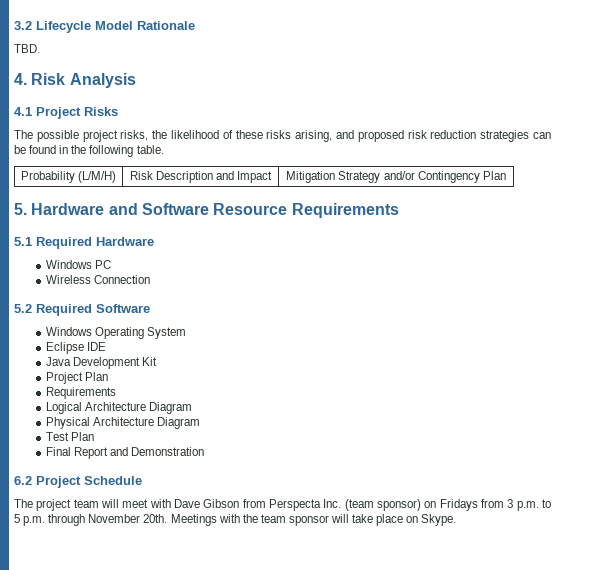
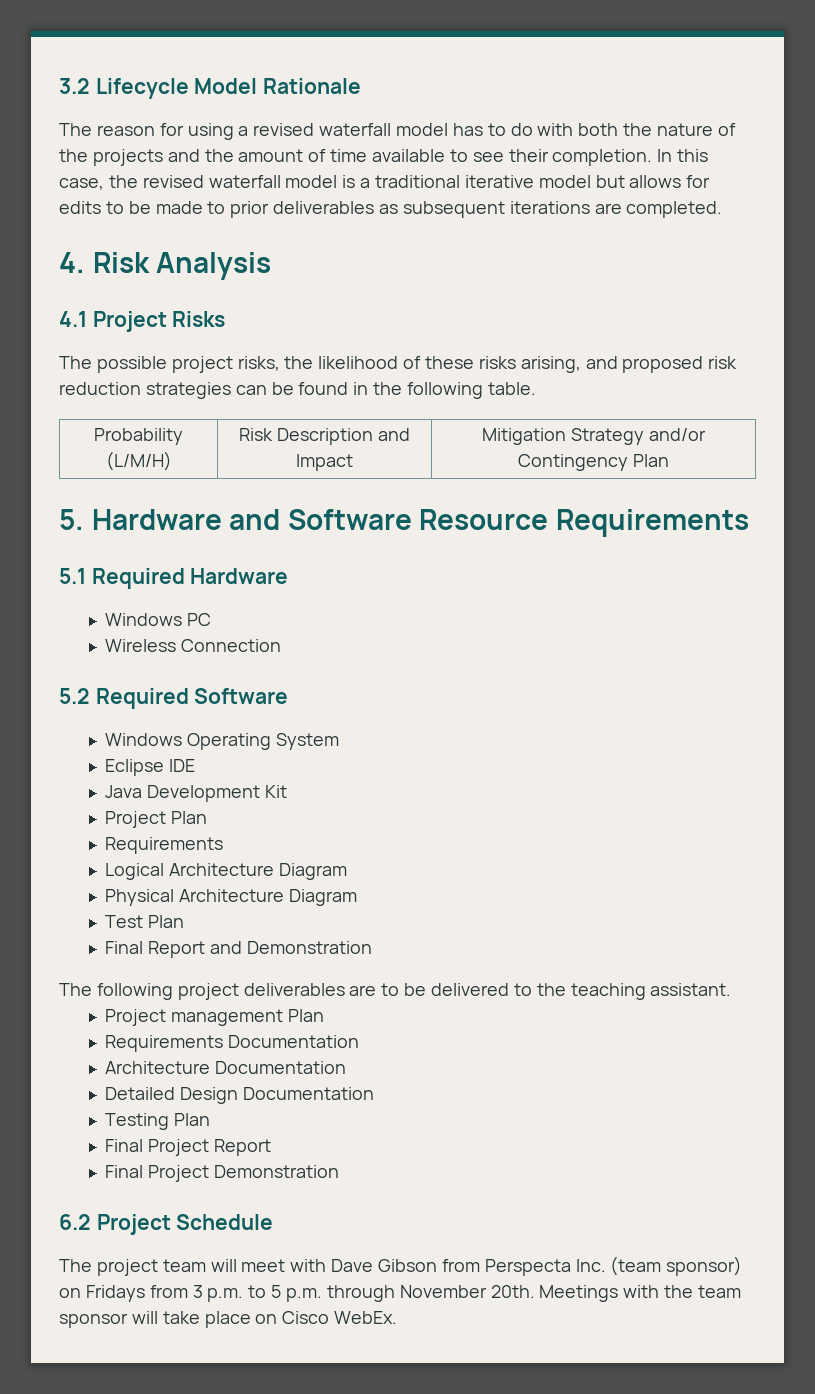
- TBD.
+ The reason for using a revised waterfall model has to do with both the nature of the projects and the amount of time available to see their completion. In this case, the revised waterfall model is a traditional iterative model but allows for edits to be made to prior deliverables as subsequent iterations are completed.
+ The following project deliverables are to be delivered to the teaching assistant.
+ Project management Plan
+ Requirements Documentation
+ Architecture Documentation
+ Detailed Design Documentation
+ Testing Plan
+ Final Project Report
+ Final Project Demonstration
- Meetings with the team sponsor will take place on Skype.
+ Meetings with the team sponsor will take place on Cisco WebEx.

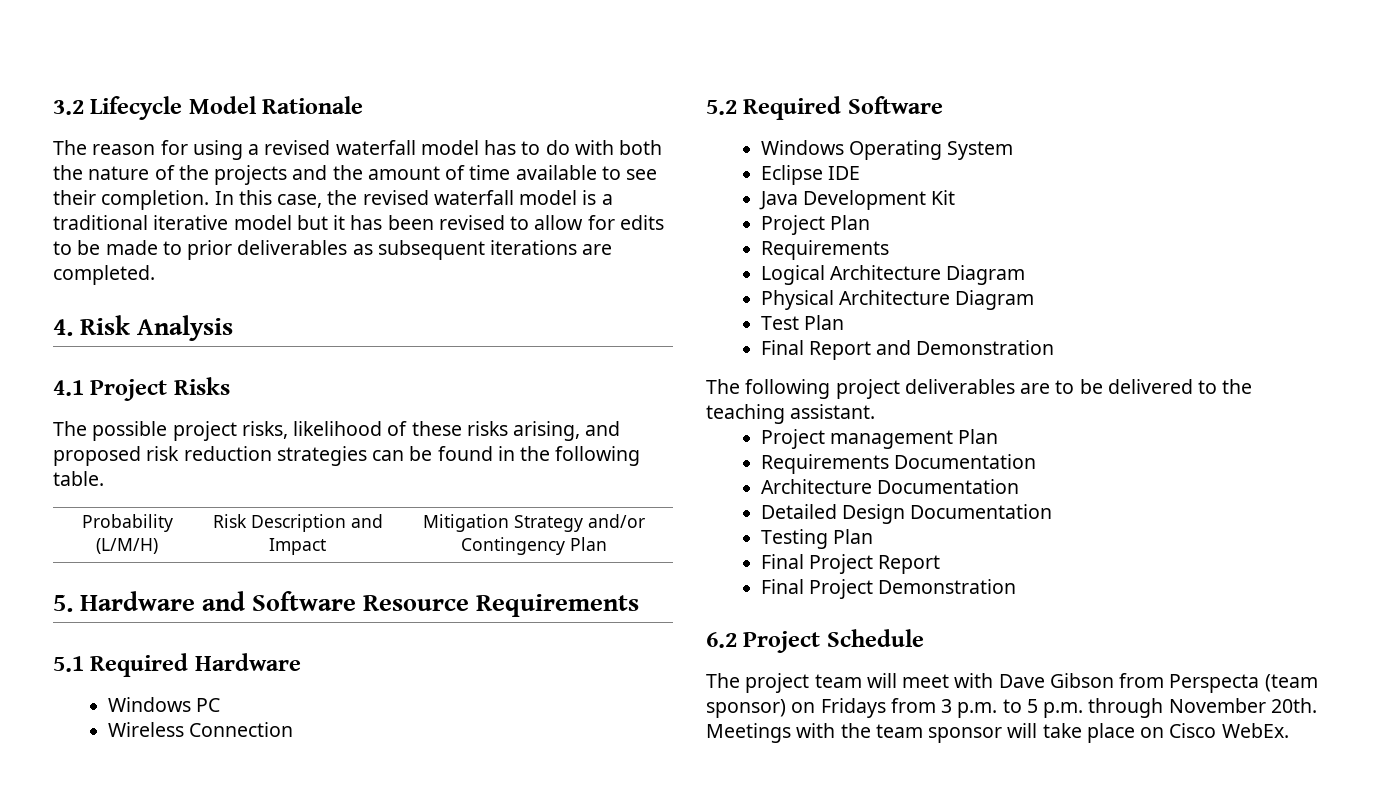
- In this case, the revised waterfall model is a traditional iterative model but allows for edits to be made to prior deliverables as subsequent iterations are completed.
+ In this case, the revised waterfall model is a traditional iterative model but it has been revised to allow for edits to be made to prior deliverables as subsequent iterations are completed.
- The possible project risks, the likelihood of these risks arising, and proposed risk reduction strategies can be found in the following table.
+ The possible project risks, likelihood of these risks arising, and proposed risk reduction strategies can be found in the following table.
- The project team will meet with Dave Gibson from Perspecta Inc. (team sponsor) on Fridays from 3 p.m. to 5 p.m. through November 20th.
+ The project team will meet with Dave Gibson from Perspecta (team sponsor) on Fridays from 3 p.m. to 5 p.m. through November 20th.

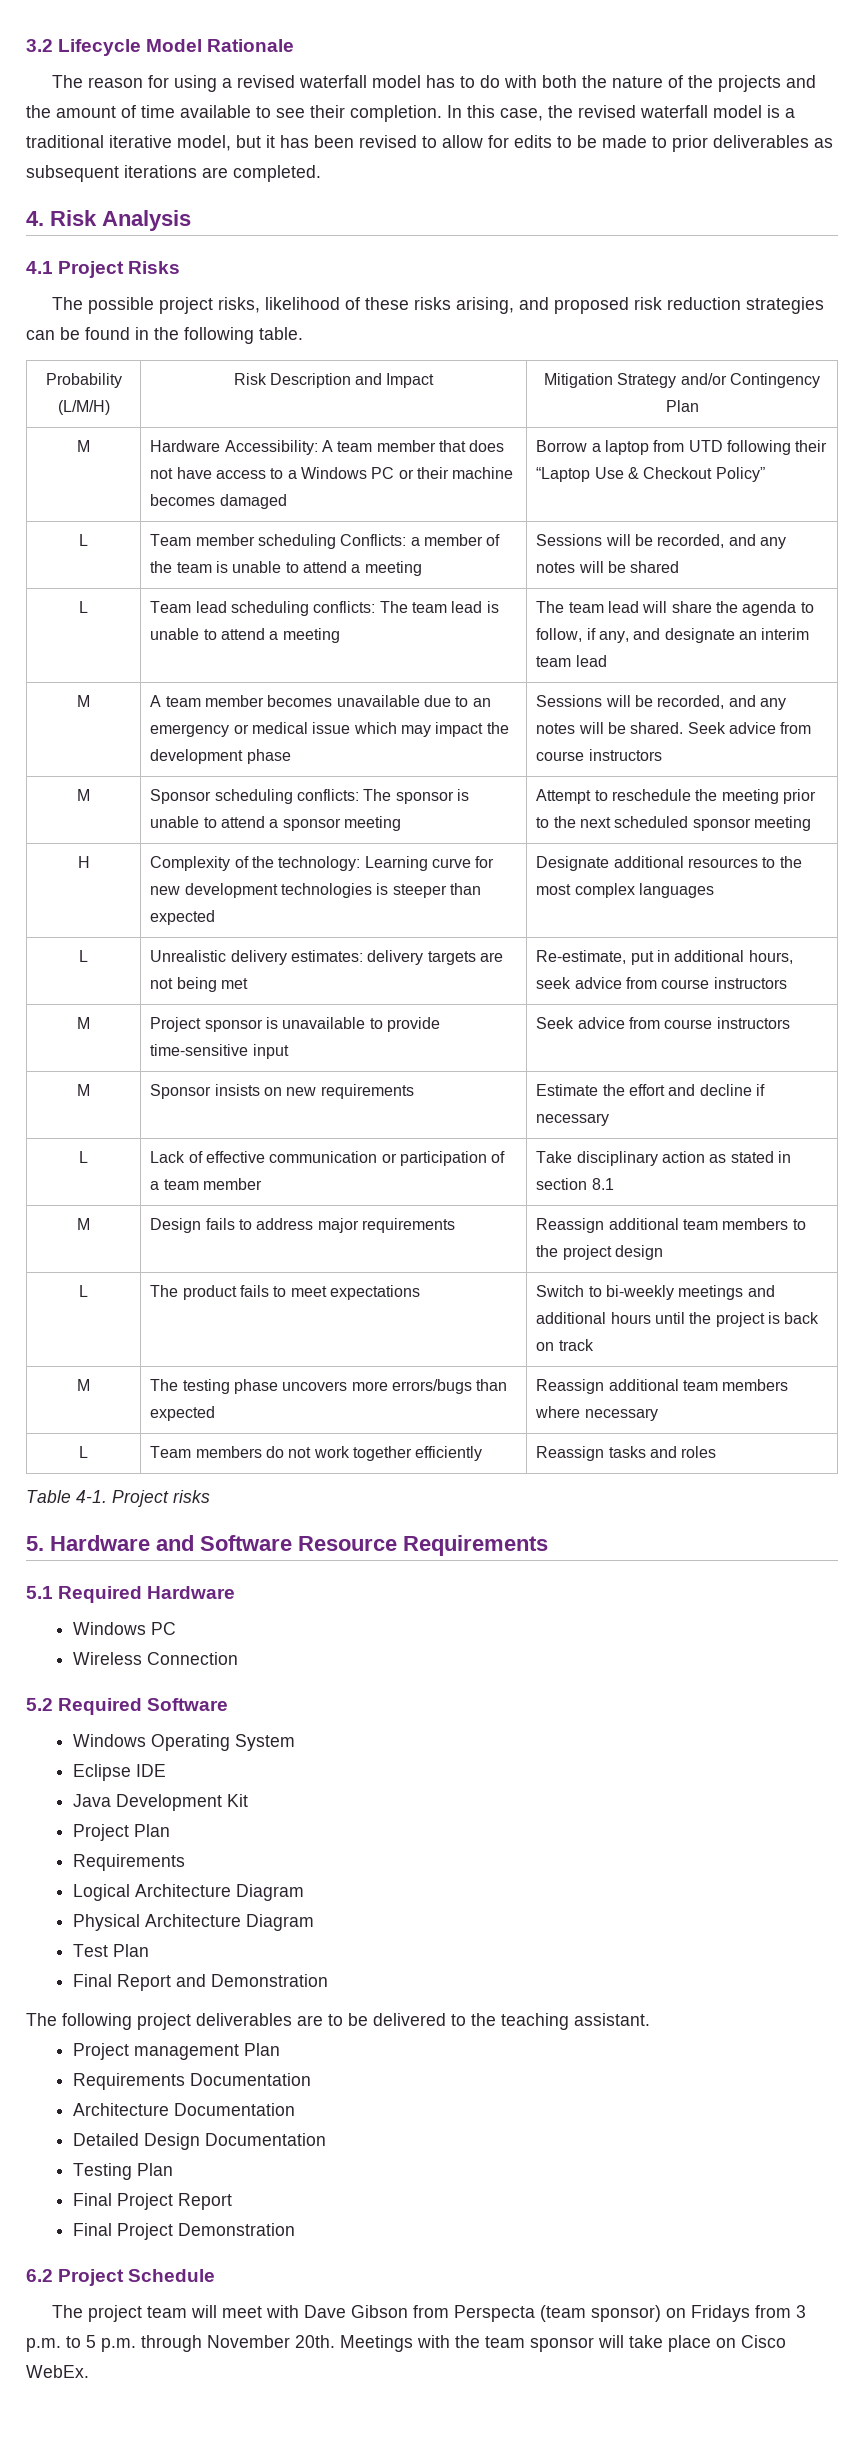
- In this case, the revised waterfall model is a traditional iterative model but it has been revised to allow for edits to be made to prior deliverables as subsequent iterations are completed.
+ In this case, the revised waterfall model is a traditional iterative model, but it has been revised to allow for edits to be made to prior deliverables as subsequent iterations are completed.
+ M | Hardware Accessibility: A team member that does not have access to a Windows PC or their machine becomes damaged | Borrow a laptop from UTD following their “Laptop Use & Checkout Policy”
+ L | Team member scheduling Conflicts: a member of the team is unable to attend a meeting | Sessions will be recorded, and any notes will be shared
+ L | Team lead scheduling conflicts: The team lead is unable to attend a meeting | The team lead will share the agenda to follow, if any, and designate an interim team lead
+ M | A team member becomes unavailable due to an emergency or medical issue which may impact the development phase | Sessions will be recorded, and any notes will be shared. Seek advice from course instructors
+ M | Sponsor scheduling conflicts: The sponsor is unable to attend a sponsor meeting | Attempt to reschedule the meeting prior to the next scheduled sponsor meeting
+ H | Complexity of the technology: Learning curve for new development technologies is steeper than expected | Designate additional resources to the most complex languages
+ L | Unrealistic delivery estimates: delivery targets are not being met | Re-estimate, put in additional hours, seek advice from course instructors
+ M | Project sponsor is unavailable to provide time-sensitive input | Seek advice from course instructors
+ M | Sponsor insists on new requirements | Estimate the effort and decline if necessary
+ L | Lack of effective communication or participation of a team member | Take disciplinary action as stated in section 8.1
+ M | Design fails to address major requirements | Reassign additional team members to the project design
+ L | The product fails to meet expectations | Switch to bi-weekly meetings and additional hours until the project is back on track
+ M | The testing phase uncovers more errors/bugs than expected | Reassign additional team members where necessary
+ L | Team members do not work together efficiently | Reassign tasks and roles
+ Table 4-1. Project risks

